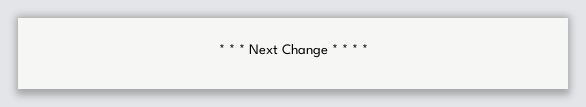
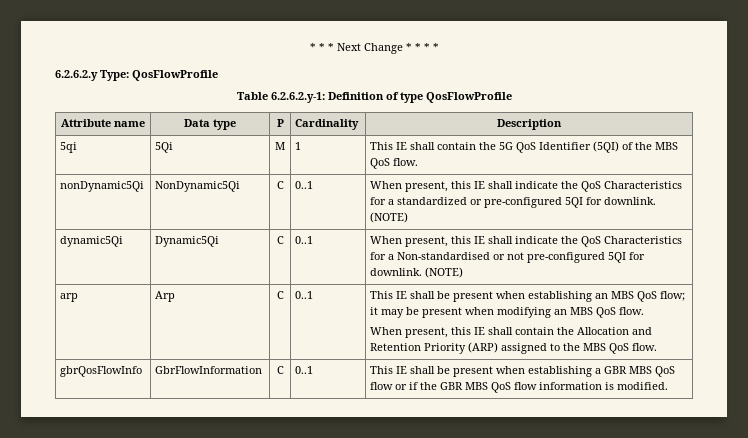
+ 6.2.6.2.y Type: QosFlowProfile
+ Table 6.2.6.2.y-1: Definition of type QosFlowProfile
+ Attribute name | Data type | P | Cardinality | Description
+ 5qi | 5Qi | M | 1 | This IE shall contain the 5G QoS Identifier (5QI) of the MBS QoS flow.
+ nonDynamic5Qi | NonDynamic5Qi | C | 0..1 | When present, this IE shall indicate the QoS Characteristics for a standardized or pre-configured 5QI for downlink. (NOTE)
+ dynamic5Qi | Dynamic5Qi | C | 0..1 | When present, this IE shall indicate the QoS Characteristics for a Non-standardised or not pre-configured 5QI for downlink. (NOTE)
+ arp | Arp | C | 0..1 | This IE shall be present when establishing an MBS QoS flow; it may be present when modifying an MBS QoS flow.
+ When present, this IE shall contain the Allocation and Retention Priority (ARP) assigned to the MBS QoS flow.
+ gbrQosFlowInfo | GbrFlowInformation | C | 0..1 | This IE shall be present when establishing a GBR MBS QoS flow or if the GBR MBS QoS flow information is modified.

